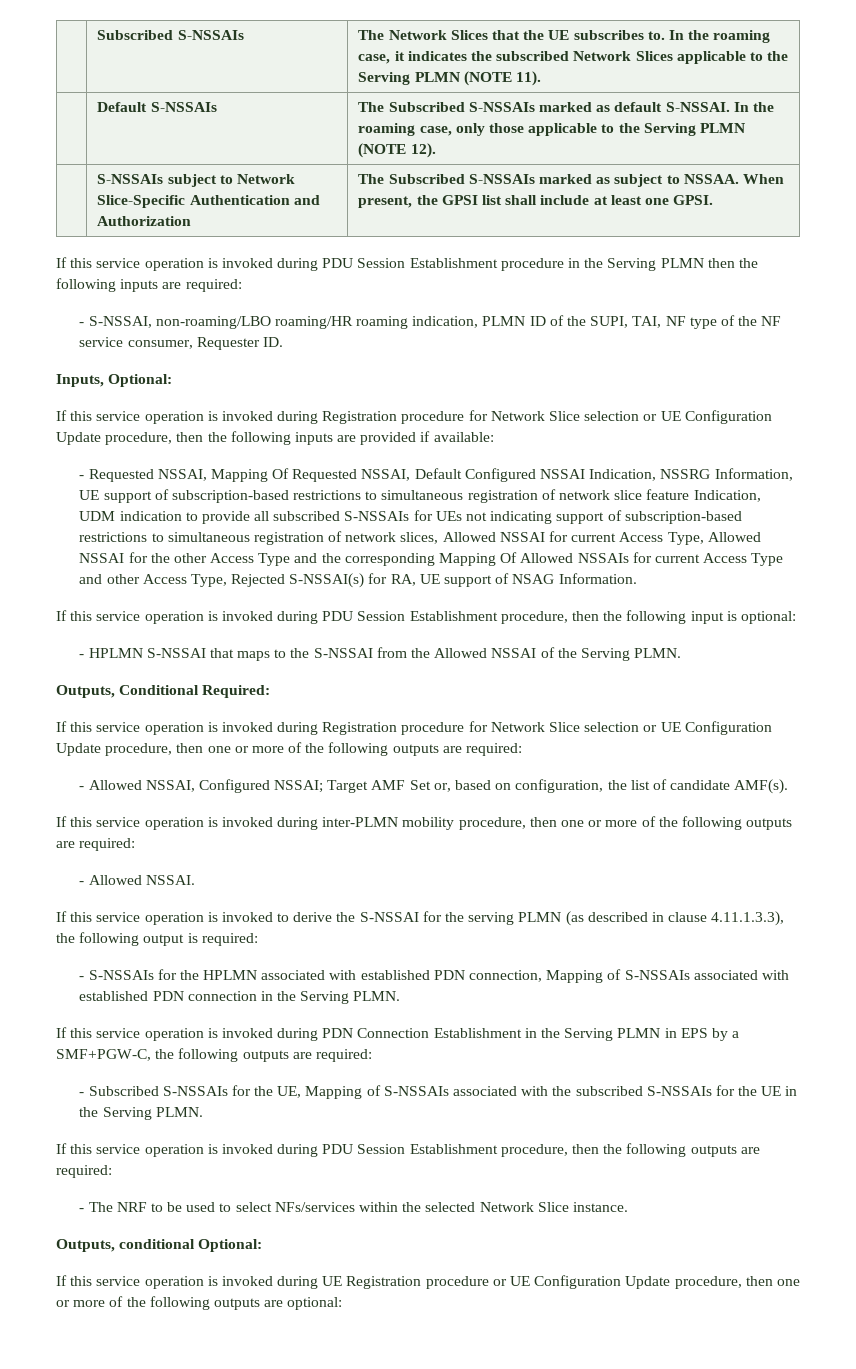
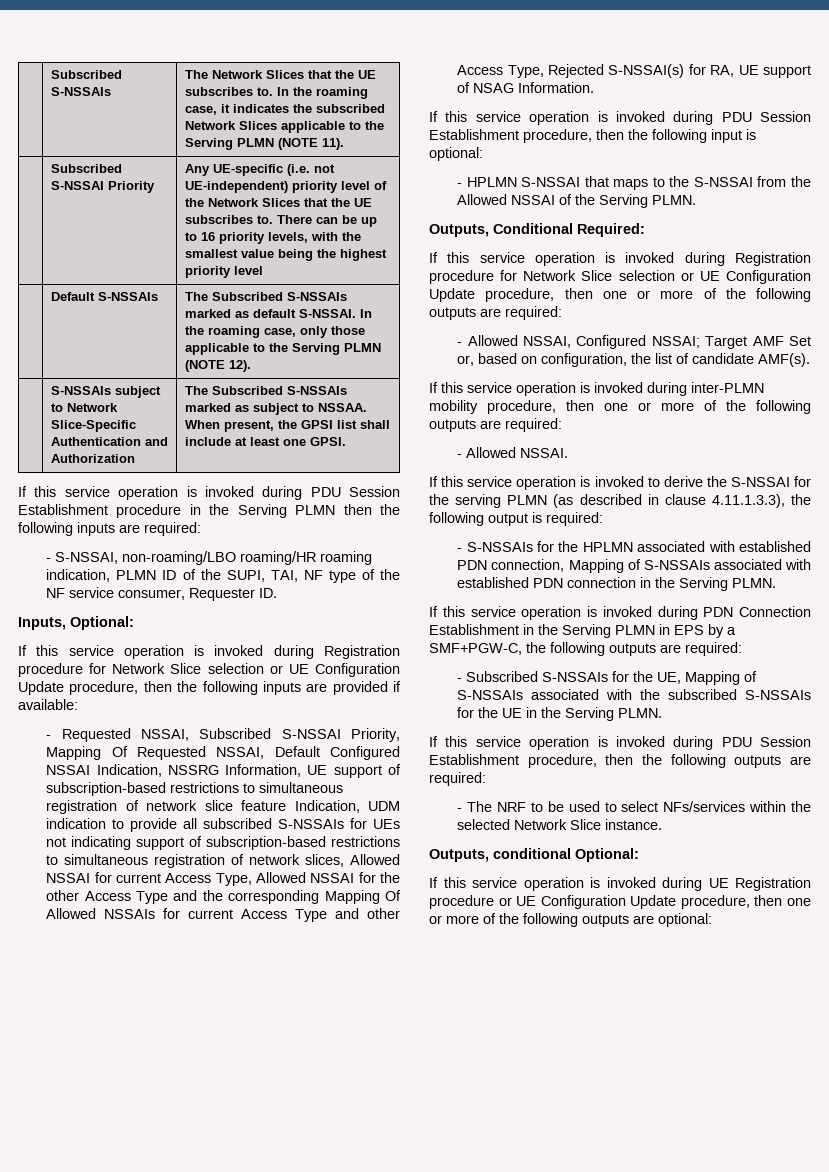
+ | Subscribed S-NSSAI Priority | Any UE-specific (i.e. not UE-independent) priority level of the Network Slices that the UE subscribes to. There can be up to 16 priority levels, with the smallest value being the highest priority level
- - Requested NSSAI, Mapping Of Requested NSSAI, Default Configured NSSAI Indication, NSSRG Information, UE support of subscription-based restrictions to simultaneous registration of network slice feature Indication, UDM indication to provide all subscribed S-NSSAIs for UEs not indicating support of subscription-based restrictions to simultaneous registration of network slices, Allowed NSSAI for current Access Type, Allowed NSSAI for the other Access Type and the corresponding Mapping Of Allowed NSSAIs for current Access Type and other Access Type, Rejected S-NSSAI(s) for RA, UE support of NSAG Information.
+ - Requested NSSAI, Subscribed S-NSSAI Priority, Mapping Of Requested NSSAI, Default Configured NSSAI Indication, NSSRG Information, UE support of subscription-based restrictions to simultaneous registration of network slice feature Indication, UDM indication to provide all subscribed S-NSSAIs for UEs not indicating support of subscription-based restrictions to simultaneous registration of network slices, Allowed NSSAI for current Access Type, Allowed NSSAI for the other Access Type and the corresponding Mapping Of Allowed NSSAIs for current Access Type and other Access Type, Rejected S-NSSAI(s) for RA, UE support of NSAG Information.

